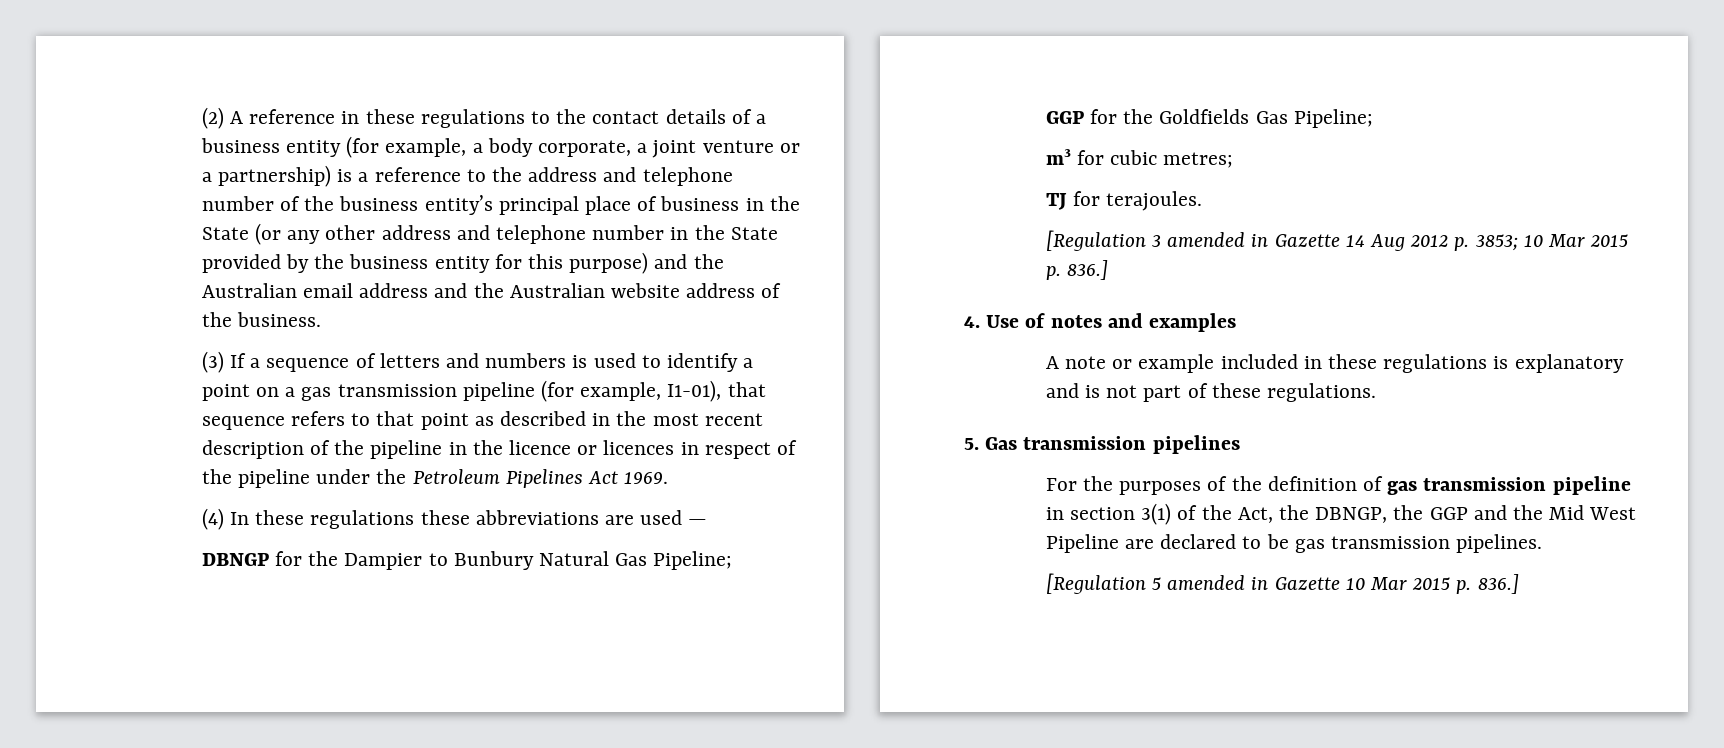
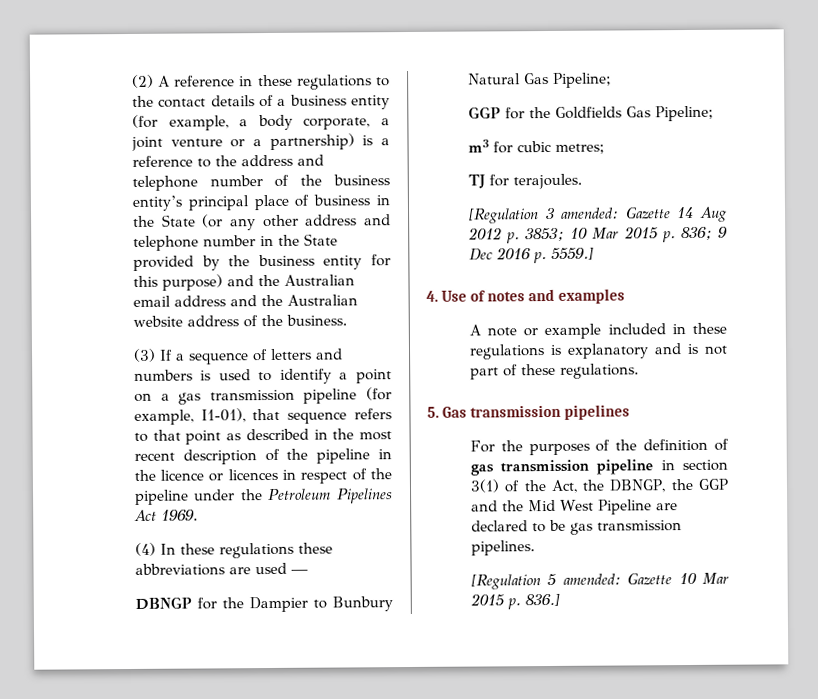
- [Regulation 3 amended in Gazette 14 Aug 2012 p. 3853; 10 Mar 2015 p. 836.]
+ [Regulation 3 amended: Gazette 14 Aug 2012 p. 3853; 10 Mar 2015 p. 836; 9 Dec 2016 p. 5559.]
- [Regulation 5 amended in Gazette 10 Mar 2015 p. 836.]
+ [Regulation 5 amended: Gazette 10 Mar 2015 p. 836.]

